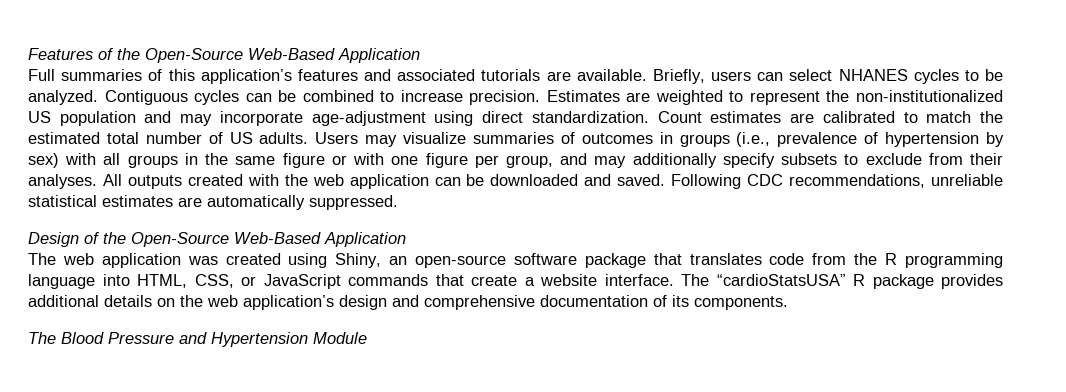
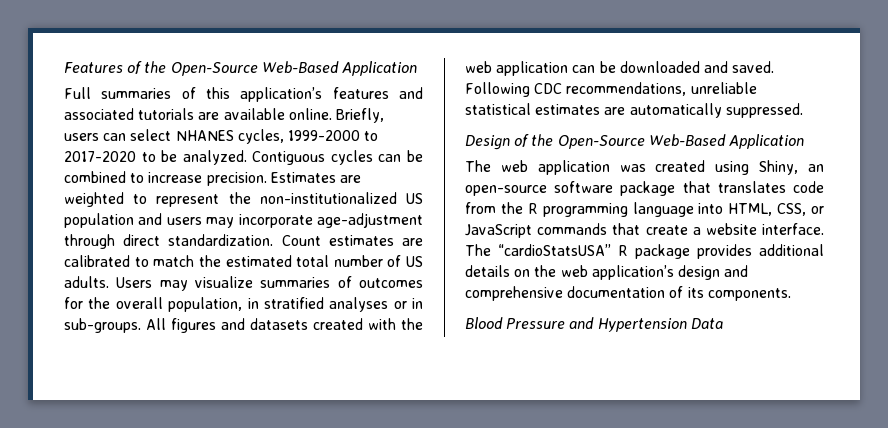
- Full summaries of this application’s features and associated tutorials are available.
+ Full summaries of this application’s features and associated tutorials are available online.
- Briefly, users can select NHANES cycles to be analyzed.
+ Briefly, users can select NHANES cycles, 1999-2000 to 2017-2020 to be analyzed.
- Estimates are weighted to represent the non-institutionalized US population and may incorporate age-adjustment using direct standardization.
+ Estimates are weighted to represent the non-institutionalized US population and users may incorporate age-adjustment through direct standardization.
- Users may visualize summaries of outcomes in groups (i.e., prevalence of hypertension by sex) with all groups in the same figure or with one figure per group, and may additionally specify subsets to exclude from their analyses. All outputs created with the web application can be downloaded and saved.
+ Users may visualize summaries of outcomes for the overall population, in stratified analyses or in sub-groups. All figures and datasets created with the web application can be downloaded and saved.
- The Blood Pressure and Hypertension Module
+ Blood Pressure and Hypertension Data

